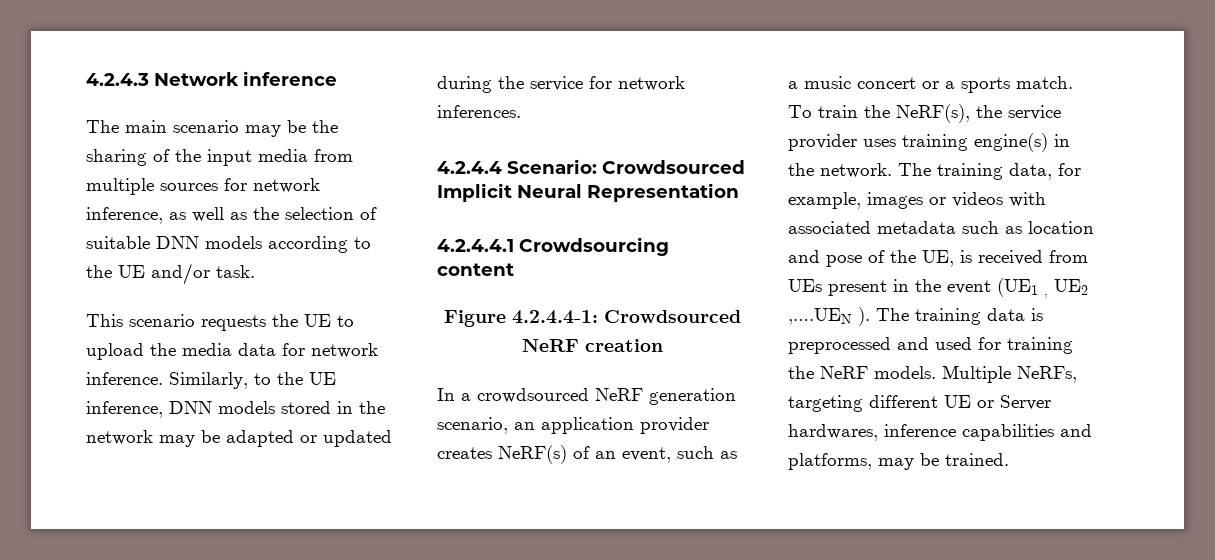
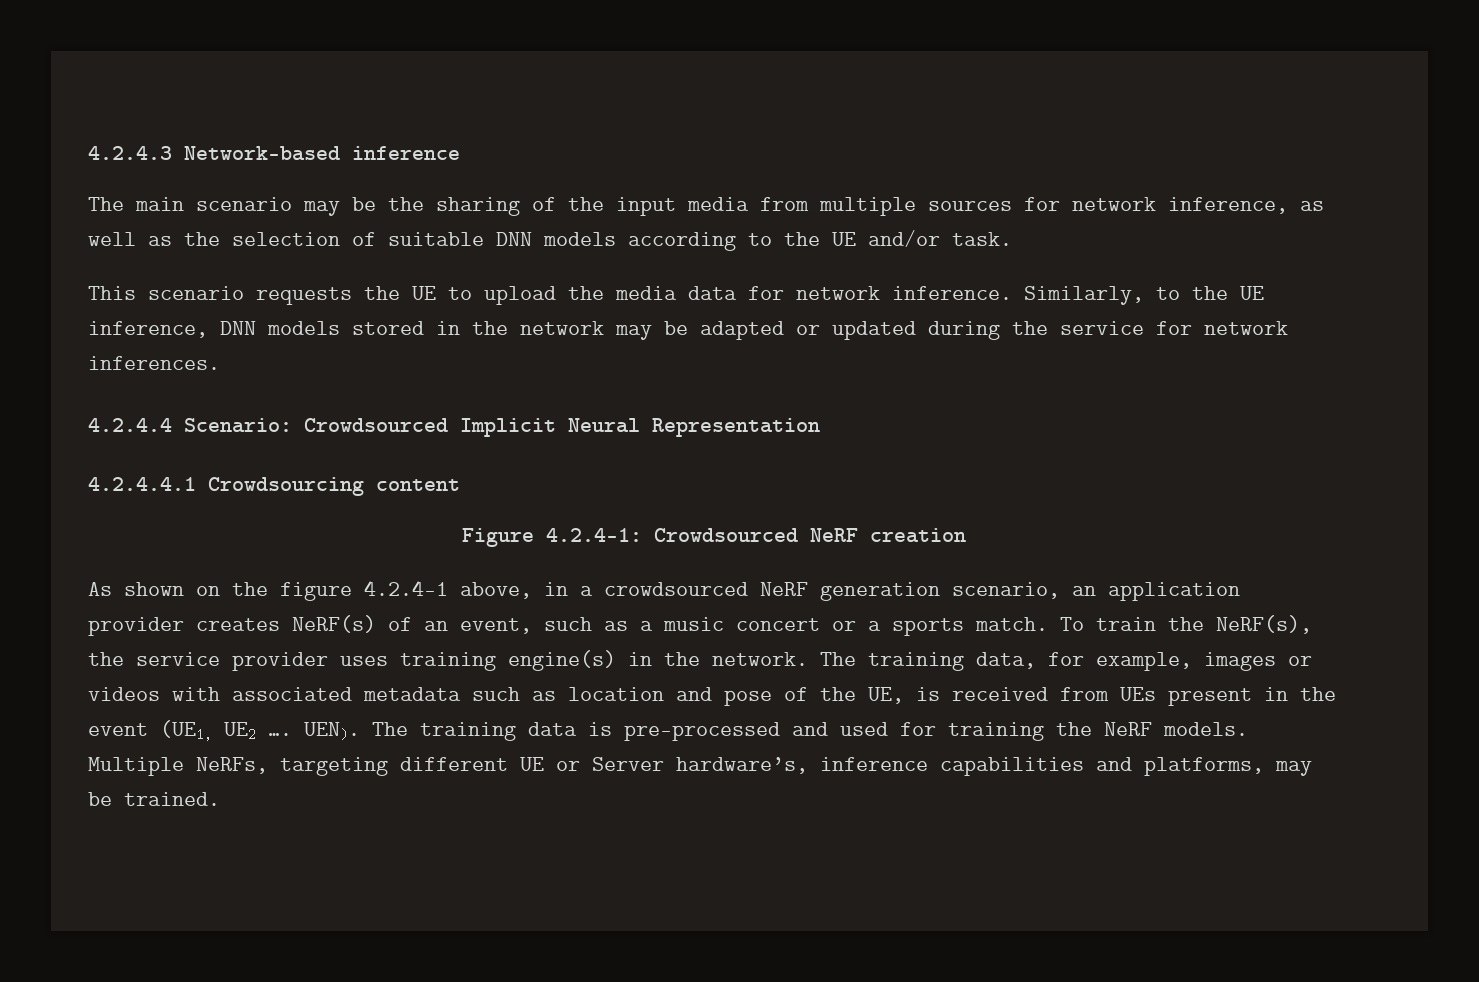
- 4.2.4.3 Network inference
+ 4.2.4.3 Network-based inference
- Figure 4.2.4.4-1: Crowdsourced NeRF creation
+ Figure 4.2.4-1: Crowdsourced NeRF creation
- In a crowdsourced NeRF generation scenario, an application provider creates NeRF(s) of an event, such as a music concert or a sports match.
+ As shown on the figure 4.2.4-1 above, in a crowdsourced NeRF generation scenario, an application provider creates NeRF(s) of an event, such as a music concert or a sports match.
- The training data, for example, images or videos with associated metadata such as location and pose of the UE, is received from UEs present in the event (UE1 , UE2 ,….UEN ).
+ The training data, for example, images or videos with associated metadata such as location and pose of the UE, is received from UEs present in the event (UE1, UE2 …. UEN).
- The training data is preprocessed and used for training the NeRF models.
+ The training data is pre-processed and used for training the NeRF models.
- Multiple NeRFs, targeting different UE or Server hardwares, inference capabilities and platforms, may be trained.
+ Multiple NeRFs, targeting different UE or Server hardware’s, inference capabilities and platforms, may be trained.

